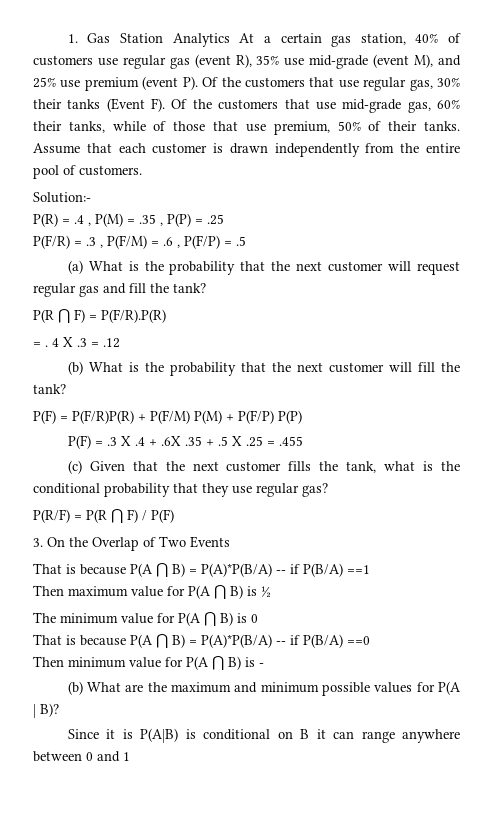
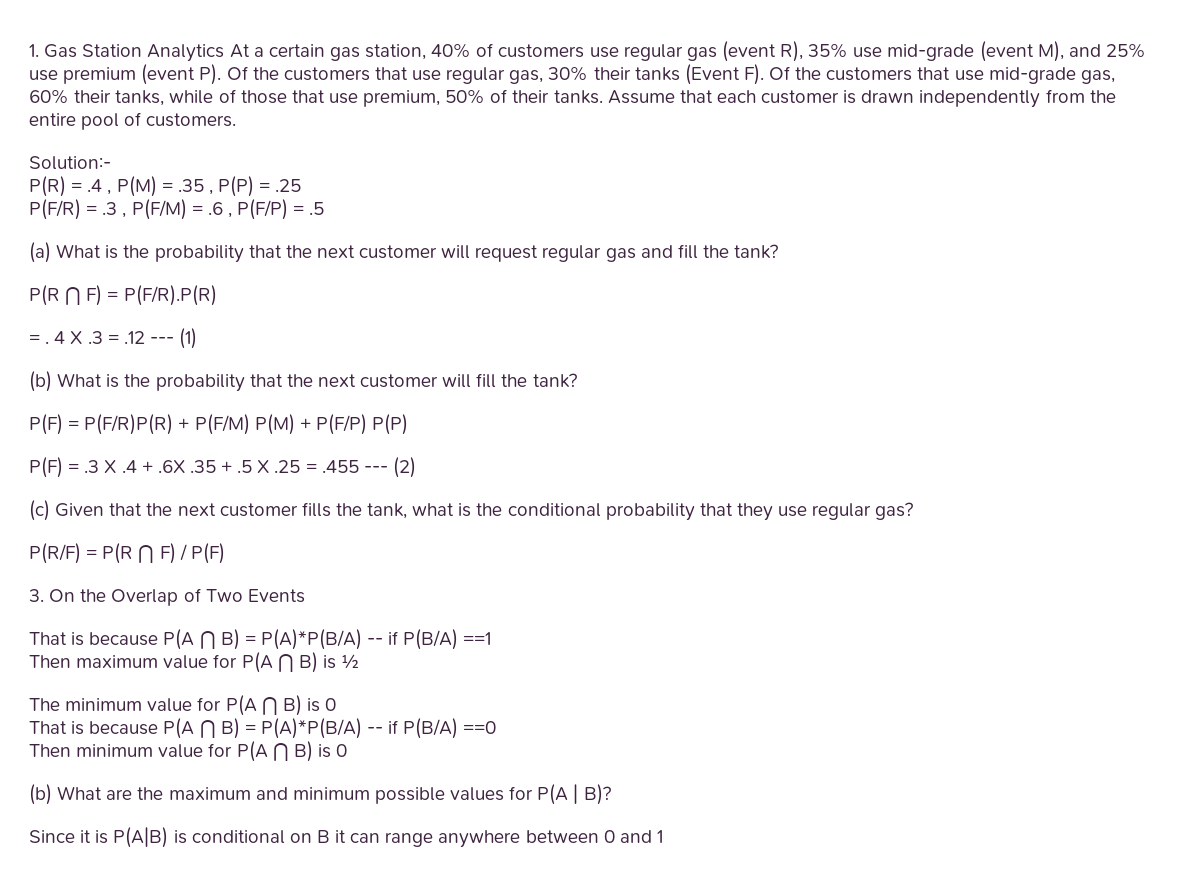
- 4 X .3 = .12
+ 4 X .3 = .12 --- (1)
- P(F) = .3 X .4 + .6X .35 + .5 X .25 = .455
+ P(F) = .3 X .4 + .6X .35 + .5 X .25 = .455 --- (2)
- Then minimum value for P(A ⋂ B) is -
+ Then minimum value for P(A ⋂ B) is 0

